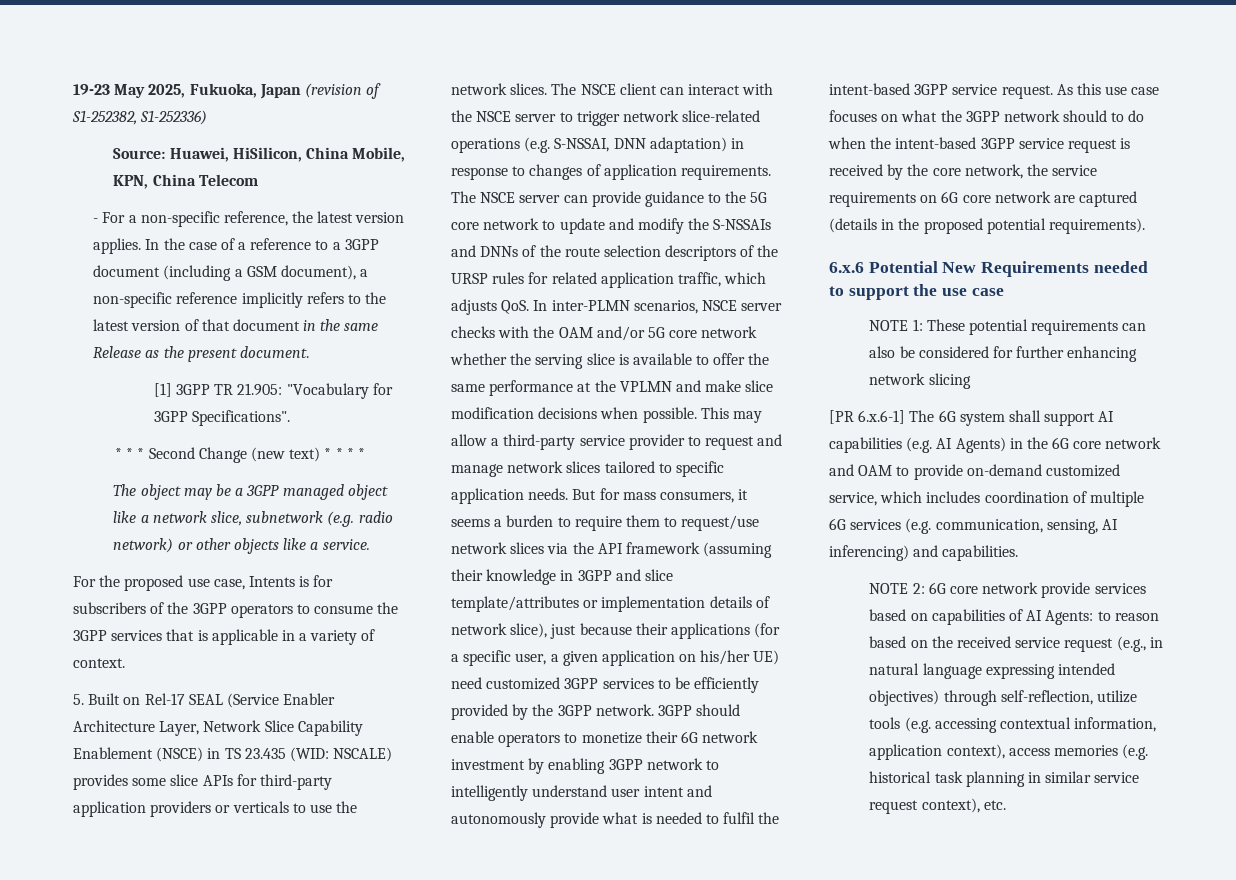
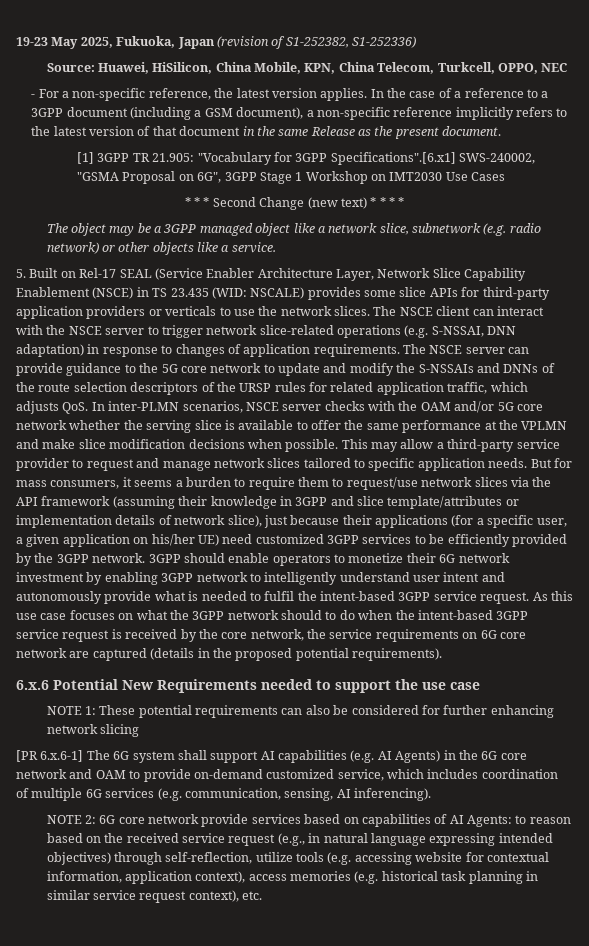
- Source: Huawei, HiSilicon, China Mobile, KPN, China Telecom
+ Source: Huawei, HiSilicon, China Mobile, KPN, China Telecom, Turkcell, OPPO, NEC
- [1] 3GPP TR 21.905: "Vocabulary for 3GPP Specifications".
+ [1] 3GPP TR 21.905: "Vocabulary for 3GPP Specifications".[6.x1] SWS-240002, "GSMA Proposal on 6G", 3GPP Stage 1 Workshop on IMT2030 Use Cases
- For the proposed use case, Intents is for subscribers of the 3GPP operators to consume the 3GPP services that is applicable in a variety of context.
- [PR 6.x.6-1] The 6G system shall support AI capabilities (e.g. AI Agents) in the 6G core network and OAM to provide on-demand customized service, which includes coordination of multiple 6G services (e.g. communication, sensing, AI inferencing) and capabilities.
+ [PR 6.x.6-1] The 6G system shall support AI capabilities (e.g. AI Agents) in the 6G core network and OAM to provide on-demand customized service, which includes coordination of multiple 6G services (e.g. communication, sensing, AI inferencing).
- NOTE 2: 6G core network provide services based on capabilities of AI Agents: to reason based on the received service request (e.g., in natural language expressing intended objectives) through self-reflection, utilize tools (e.g. accessing contextual information, application context), access memories (e.g. historical task planning in similar service request context), etc.
+ NOTE 2: 6G core network provide services based on capabilities of AI Agents: to reason based on the received service request (e.g., in natural language expressing intended objectives) through self-reflection, utilize tools (e.g. accessing website for contextual information, application context), access memories (e.g. historical task planning in similar service request context), etc.

